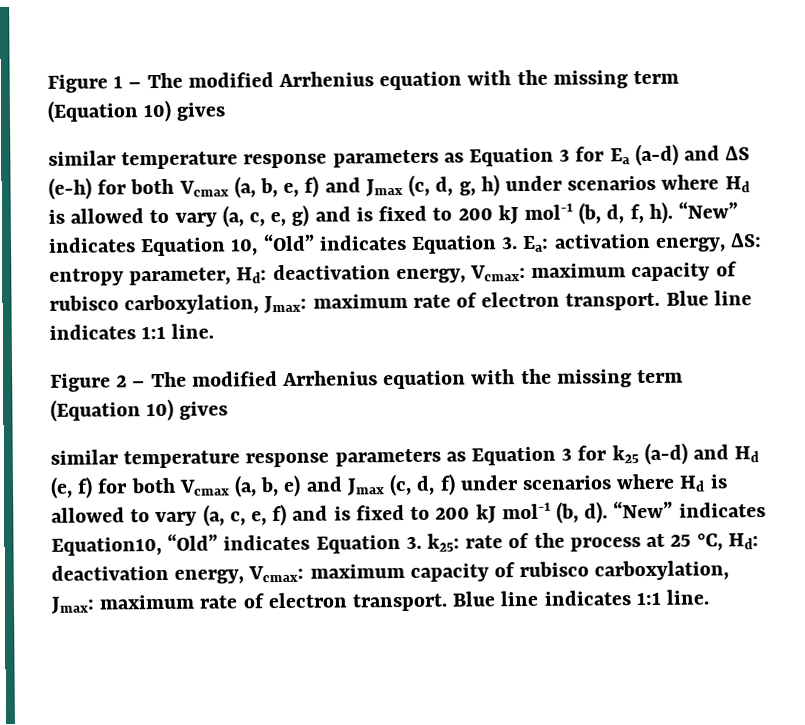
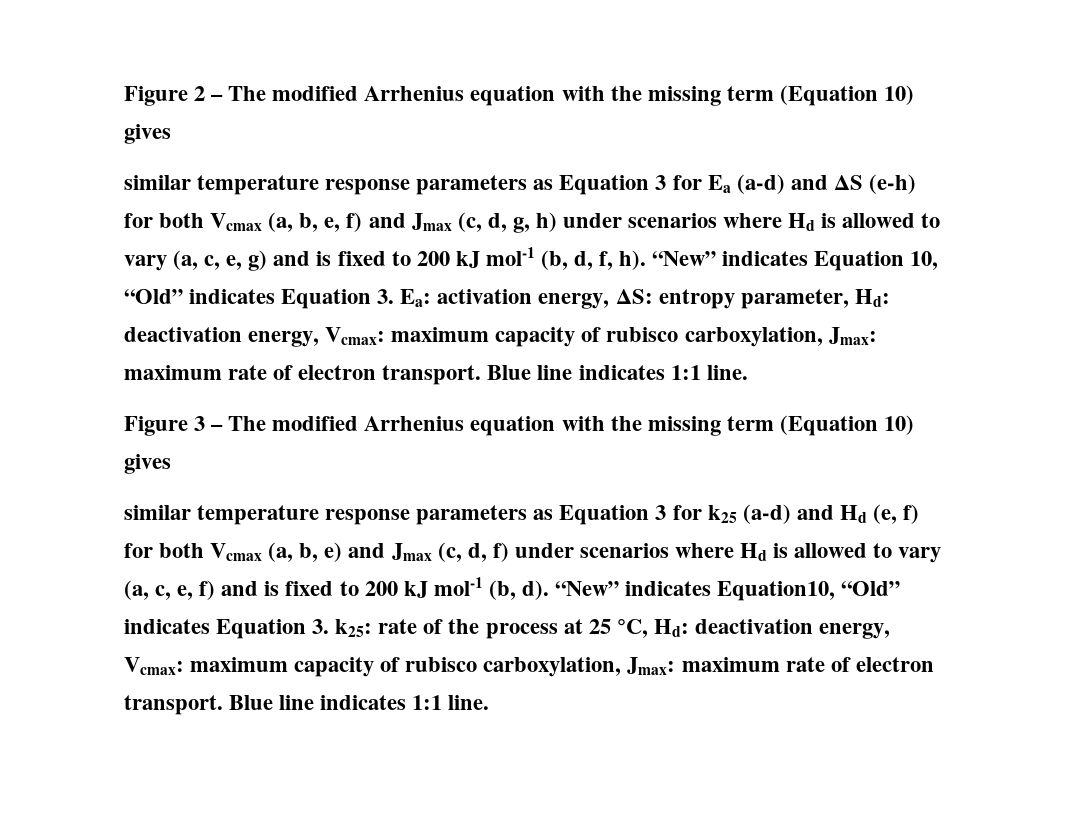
- Figure 1 – The modified Arrhenius equation with the missing term (Equation 10) gives
+ Figure 2 – The modified Arrhenius equation with the missing term (Equation 10) gives
- Figure 2 – The modified Arrhenius equation with the missing term (Equation 10) gives
+ Figure 3 – The modified Arrhenius equation with the missing term (Equation 10) gives

